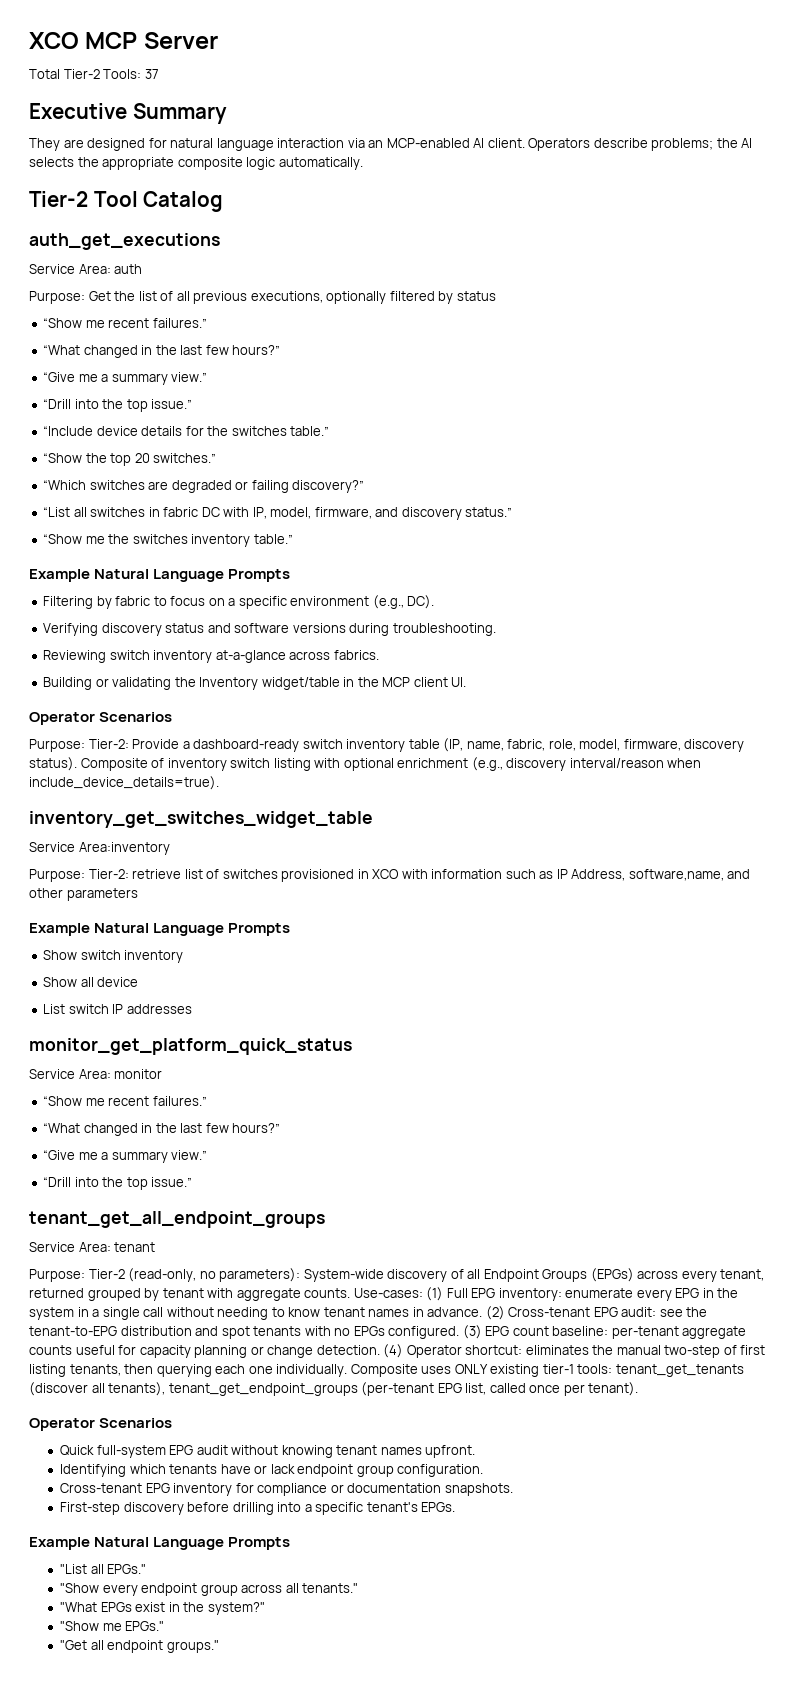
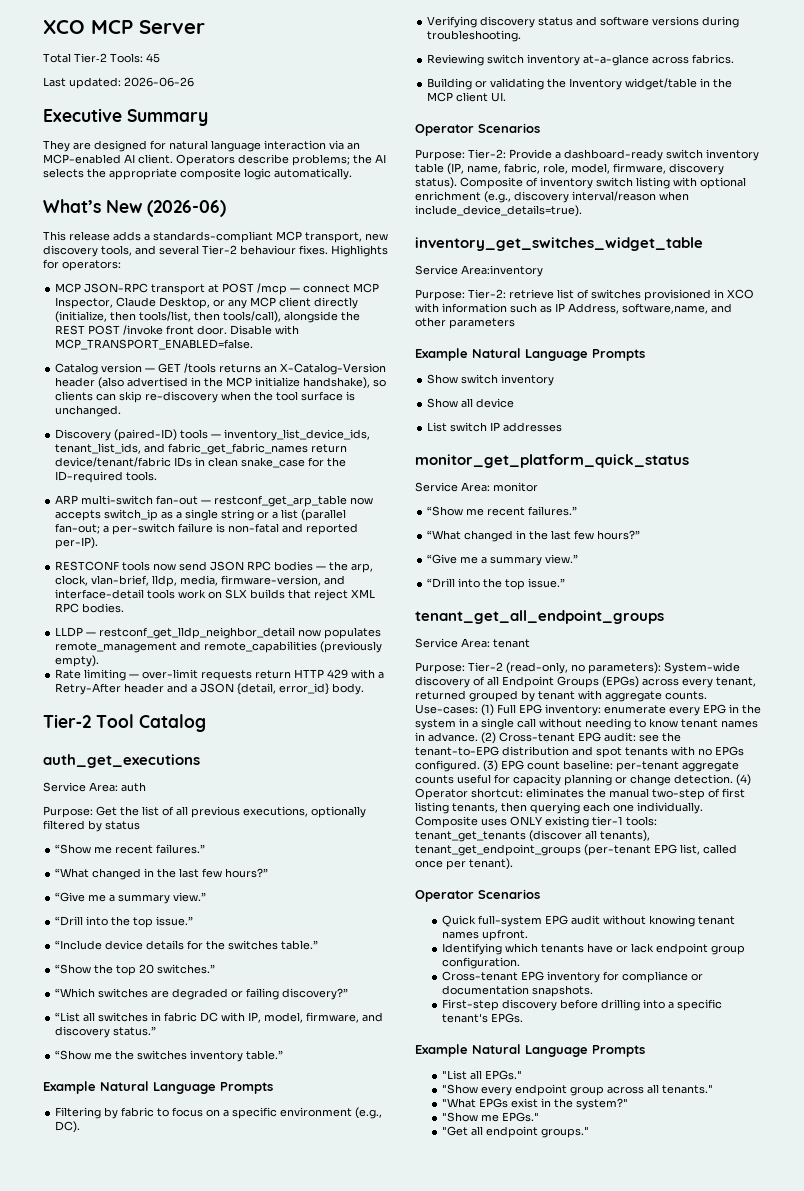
- Total Tier‑2 Tools: 37
+ Total Tier‑2 Tools: 45
+ Last updated: 2026-06-26
+ What’s New (2026-06)
+ This release adds a standards-compliant MCP transport, new discovery tools, and several Tier-2 behaviour fixes. Highlights for operators:
+ MCP JSON-RPC transport at POST /mcp — connect MCP Inspector, Claude Desktop, or any MCP client directly (initialize, then tools/list, then tools/call), alongside the REST POST /invoke front door. Disable with MCP_TRANSPORT_ENABLED=false.
+ Catalog version — GET /tools returns an X-Catalog-Version header (also advertised in the MCP initialize handshake), so clients can skip re-discovery when the tool surface is unchanged.
+ Discovery (paired-ID) tools — inventory_list_device_ids, tenant_list_ids, and fabric_get_fabric_names return device/tenant/fabric IDs in clean snake_case for the ID-required tools.
+ ARP multi-switch fan-out — restconf_get_arp_table now accepts switch_ip as a single string or a list (parallel fan-out; a per-switch failure is non-fatal and reported per-IP).
+ RESTCONF tools now send JSON RPC bodies — the arp, clock, vlan-brief, lldp, media, firmware-version, and interface-detail tools work on SLX builds that reject XML RPC bodies.
+ LLDP — restconf_get_lldp_neighbor_detail now populates remote_management and remote_capabilities (previously empty).
+ Rate limiting — over-limit requests return HTTP 429 with a Retry-After header and a JSON {detail, error_id} body.

